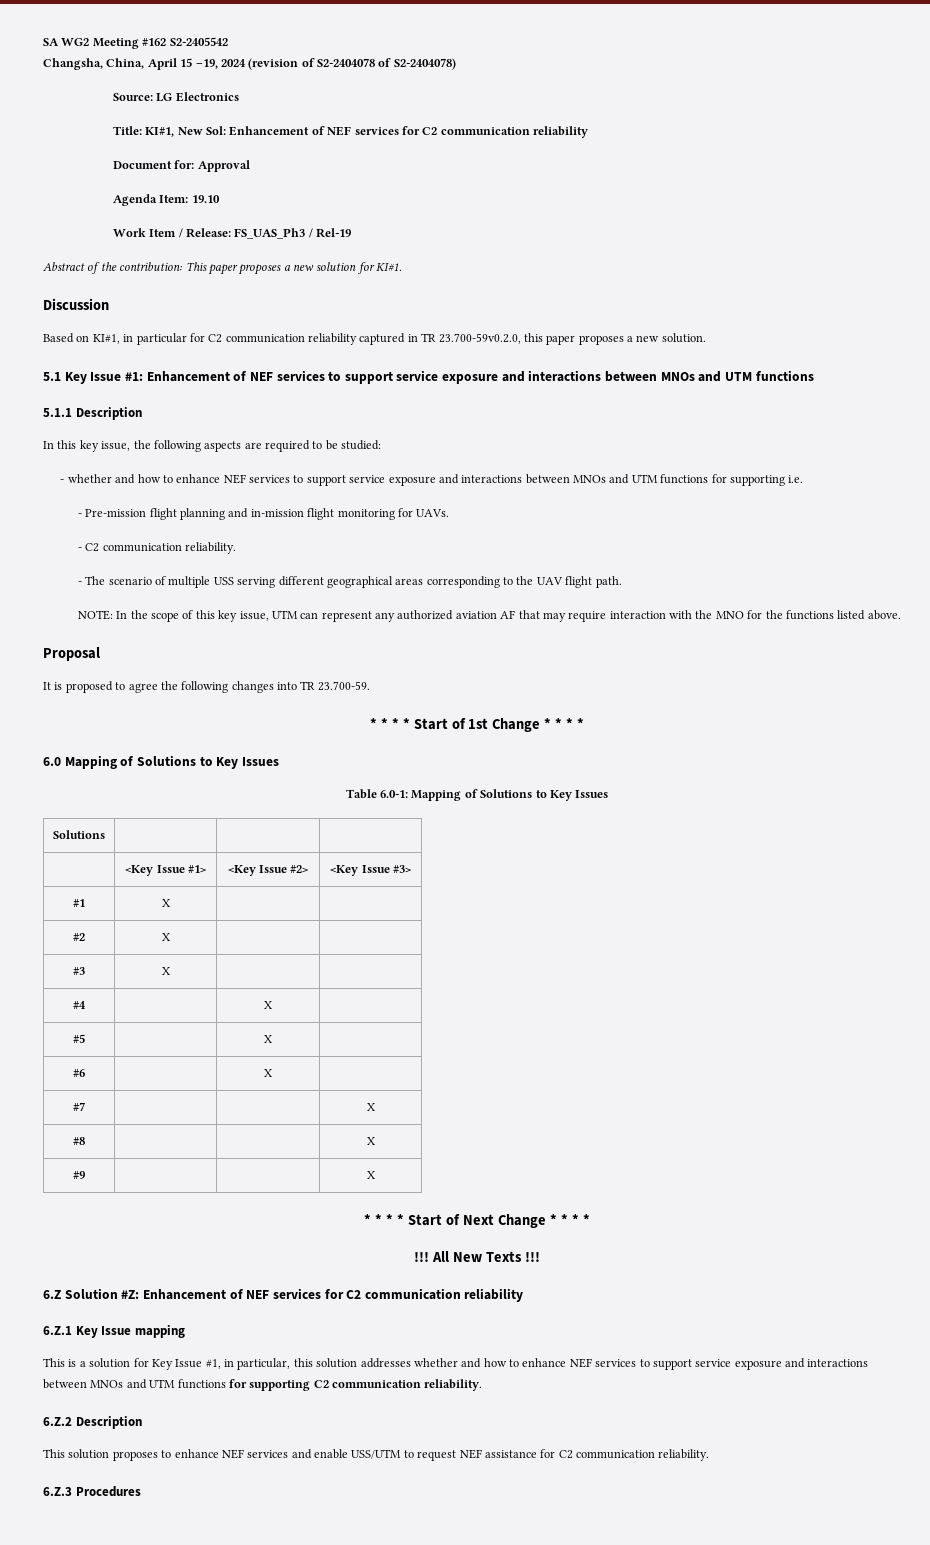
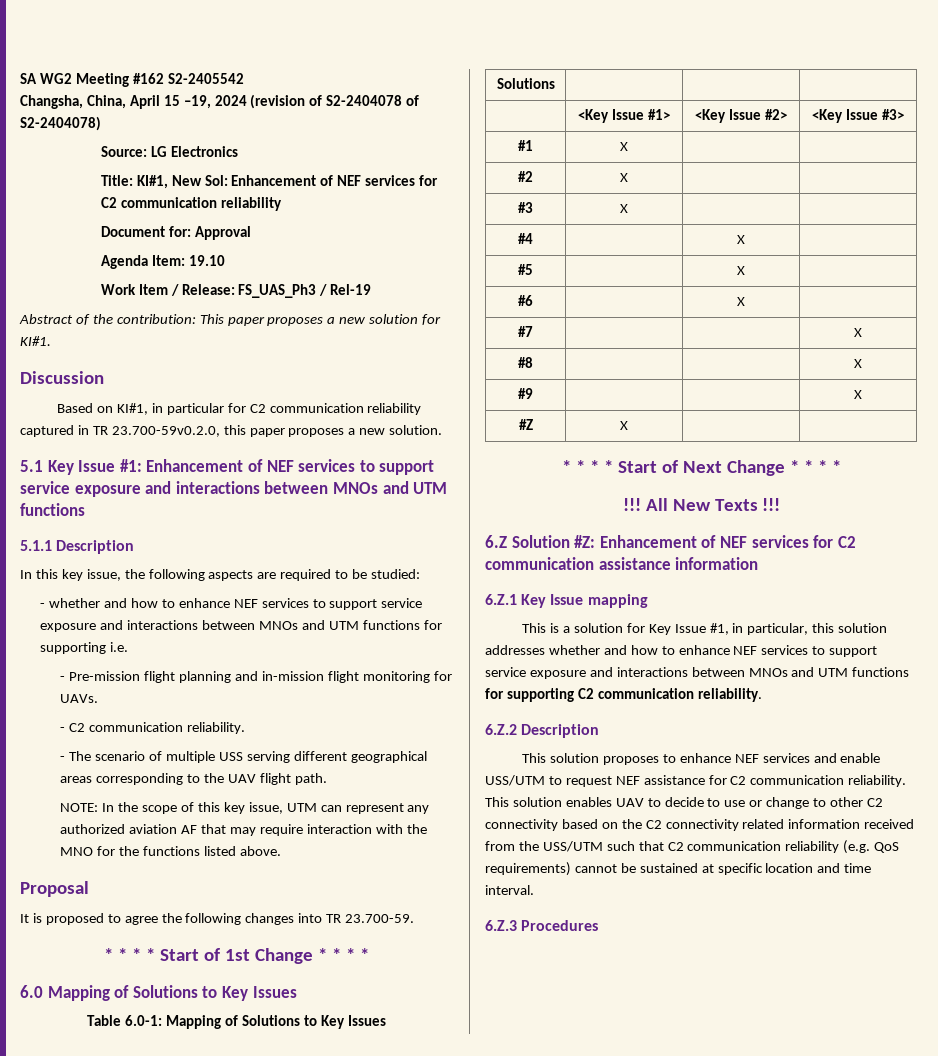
+ #Z | X | |
- 6.Z Solution #Z: Enhancement of NEF services for C2 communication reliability
+ 6.Z Solution #Z: Enhancement of NEF services for C2 communication assistance information
+ This solution enables UAV to decide to use or change to other C2 connectivity based on the C2 connectivity related information received from the USS/UTM such that C2 communication reliability (e.g. QoS requirements) cannot be sustained at specific location and time interval.

